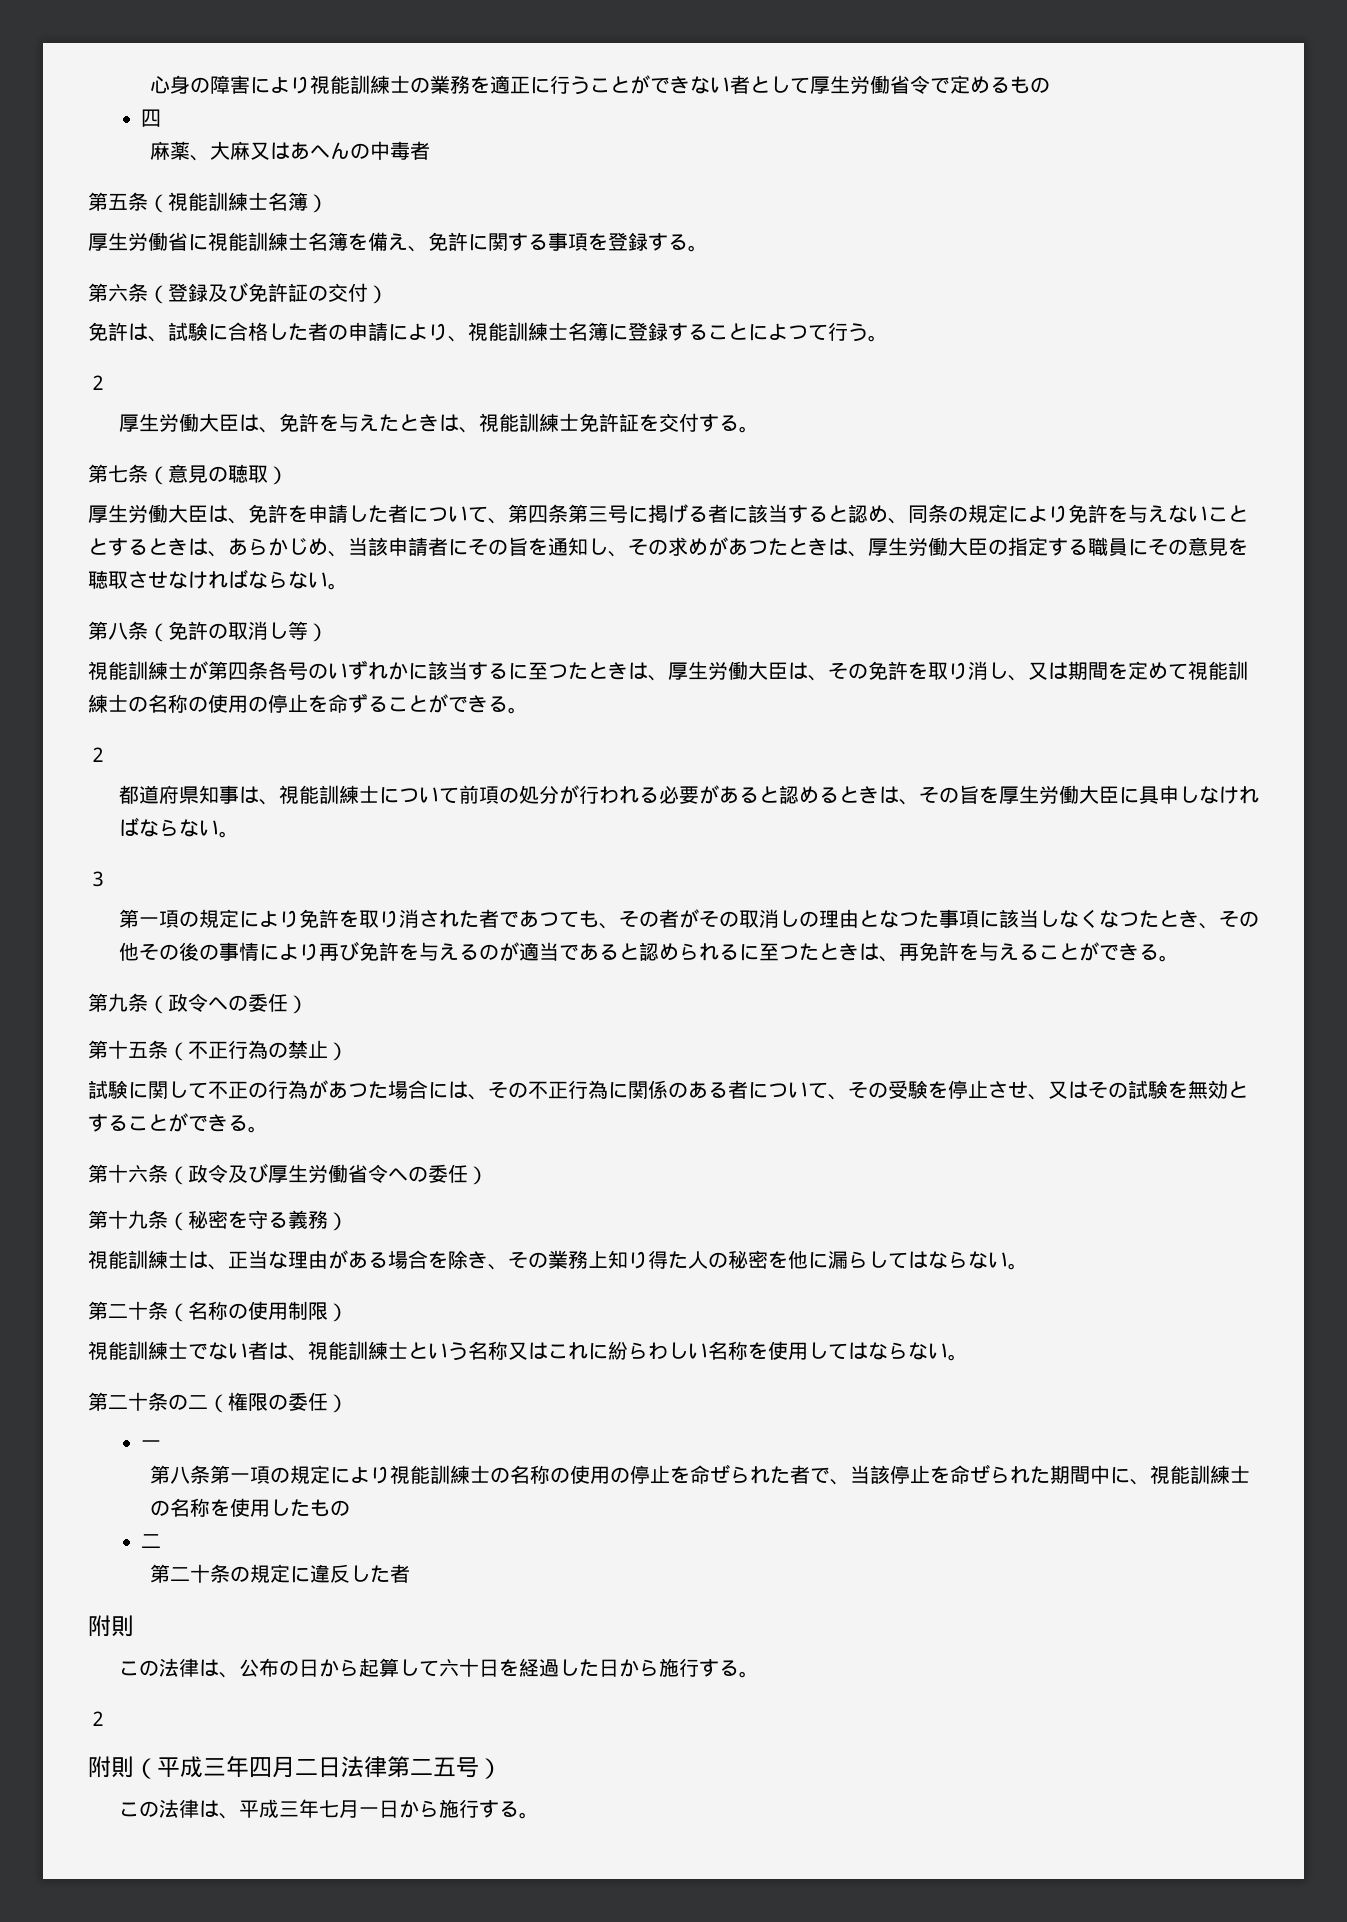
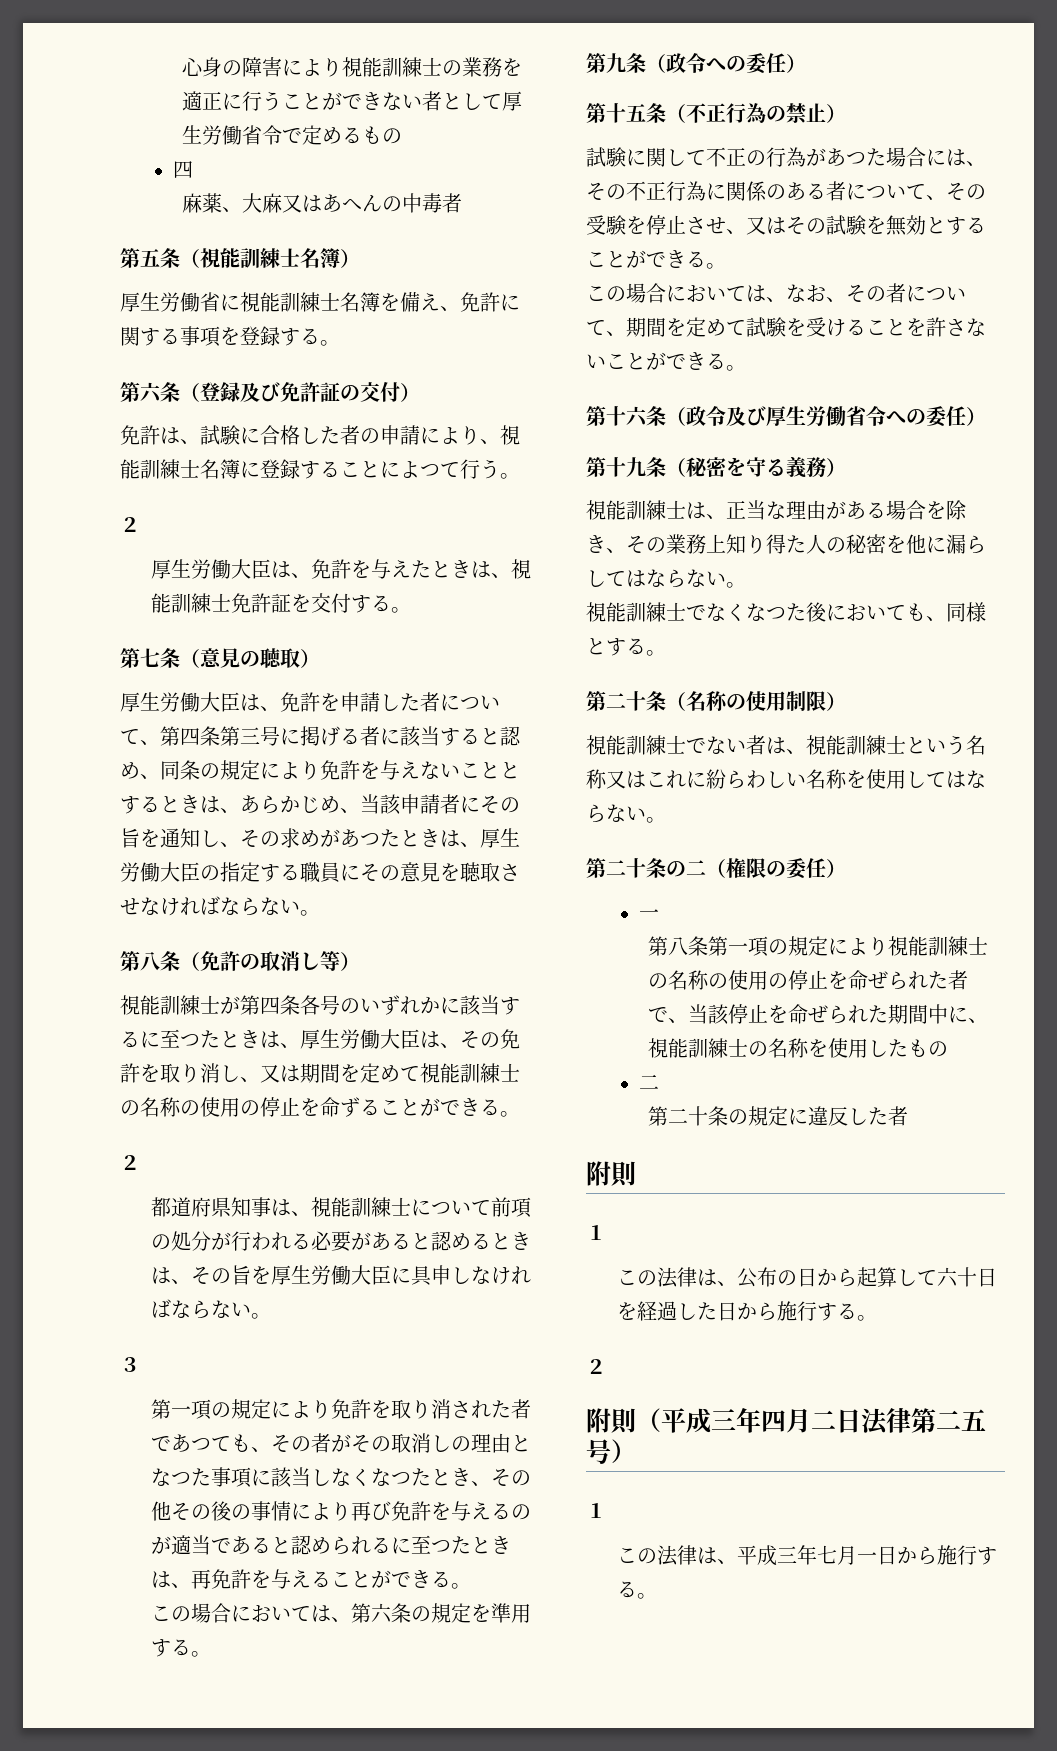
+ この場合においては、第六条の規定を準用する。
+ この場合においては、なお、その者について、期間を定めて試験を受けることを許さないことができる。
+ 視能訓練士でなくなつた後においても、同様とする。
  第二十条の規定に違反した者
  附則
+ １
  附則（平成三年四月二日法律第二五号）
+ １

